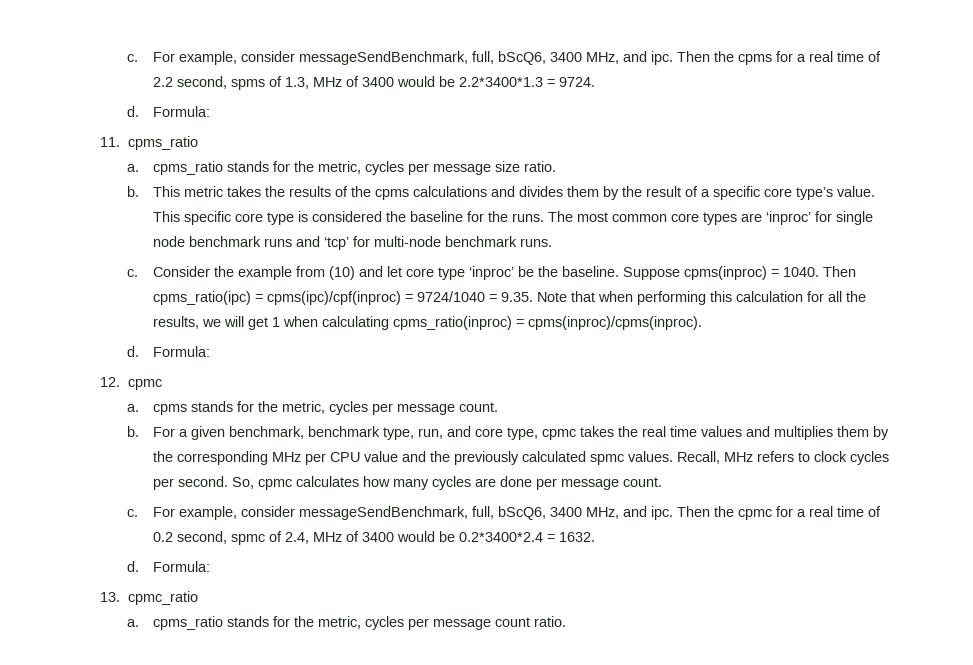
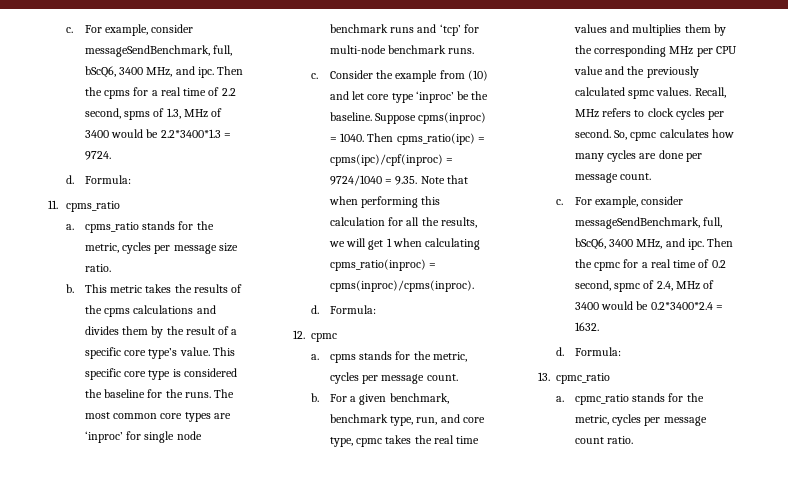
- a. cpms_ratio stands for the metric, cycles per message count ratio.
+ a. cpmc_ratio stands for the metric, cycles per message count ratio.

